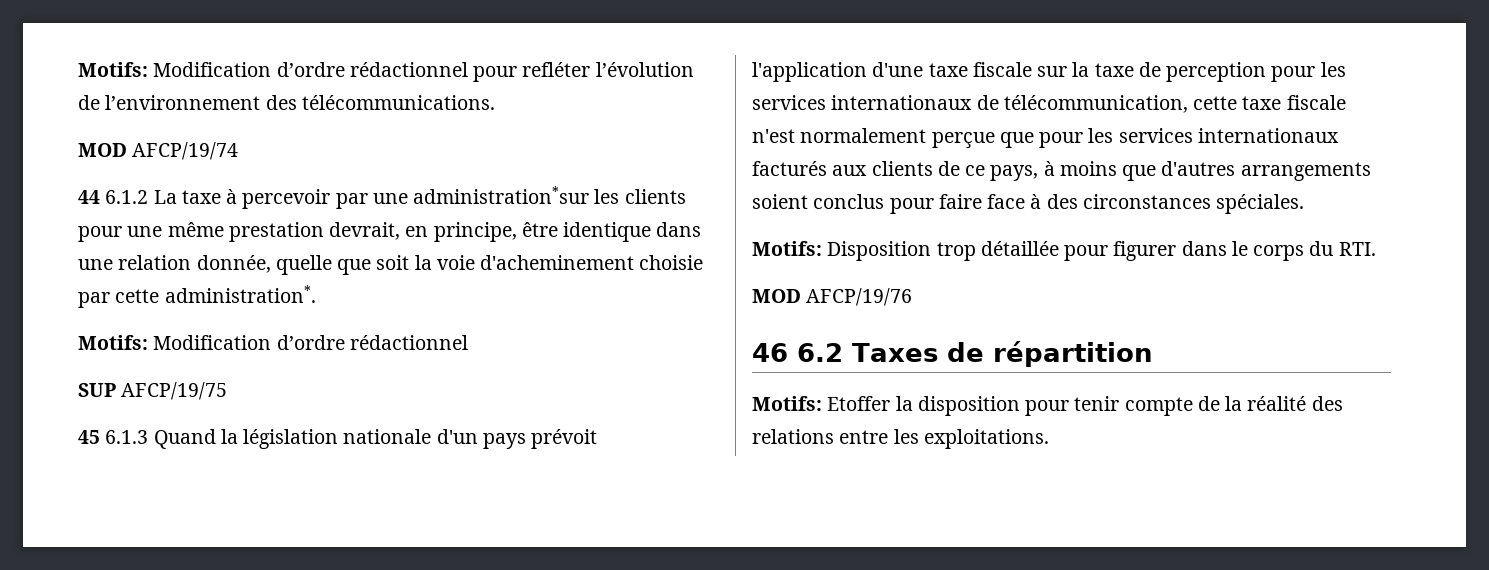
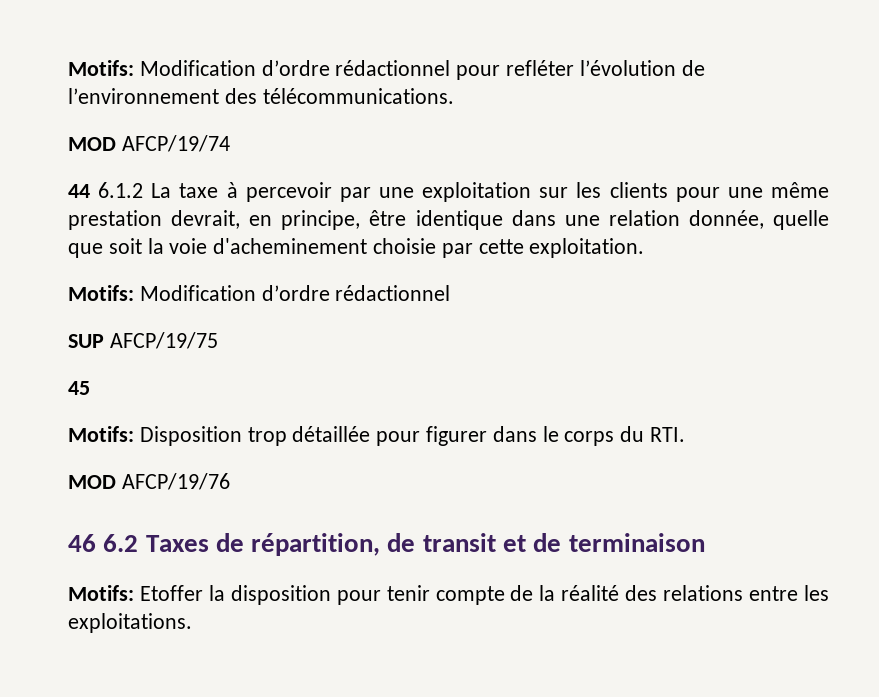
- 44 6.1.2 La taxe à percevoir par une administration*sur les clients pour une même prestation devrait, en principe, être identique dans une relation donnée, quelle que soit la voie d'acheminement choisie par cette administration*.
+ 44 6.1.2 La taxe à percevoir par une exploitation sur les clients pour une même prestation devrait, en principe, être identique dans une relation donnée, quelle que soit la voie d'acheminement choisie par cette exploitation.
- 45 6.1.3 Quand la législation nationale d'un pays prévoit l'application d'une taxe fiscale sur la taxe de perception pour les services internationaux de télécommunication, cette taxe fiscale n'est normalement perçue que pour les services internationaux facturés aux clients de ce pays, à moins que d'autres arrangements soient conclus pour faire face à des circonstances spéciales.
+ 45
- 46 6.2 Taxes de répartition
+ 46 6.2 Taxes de répartition, de transit et de terminaison

